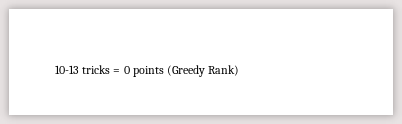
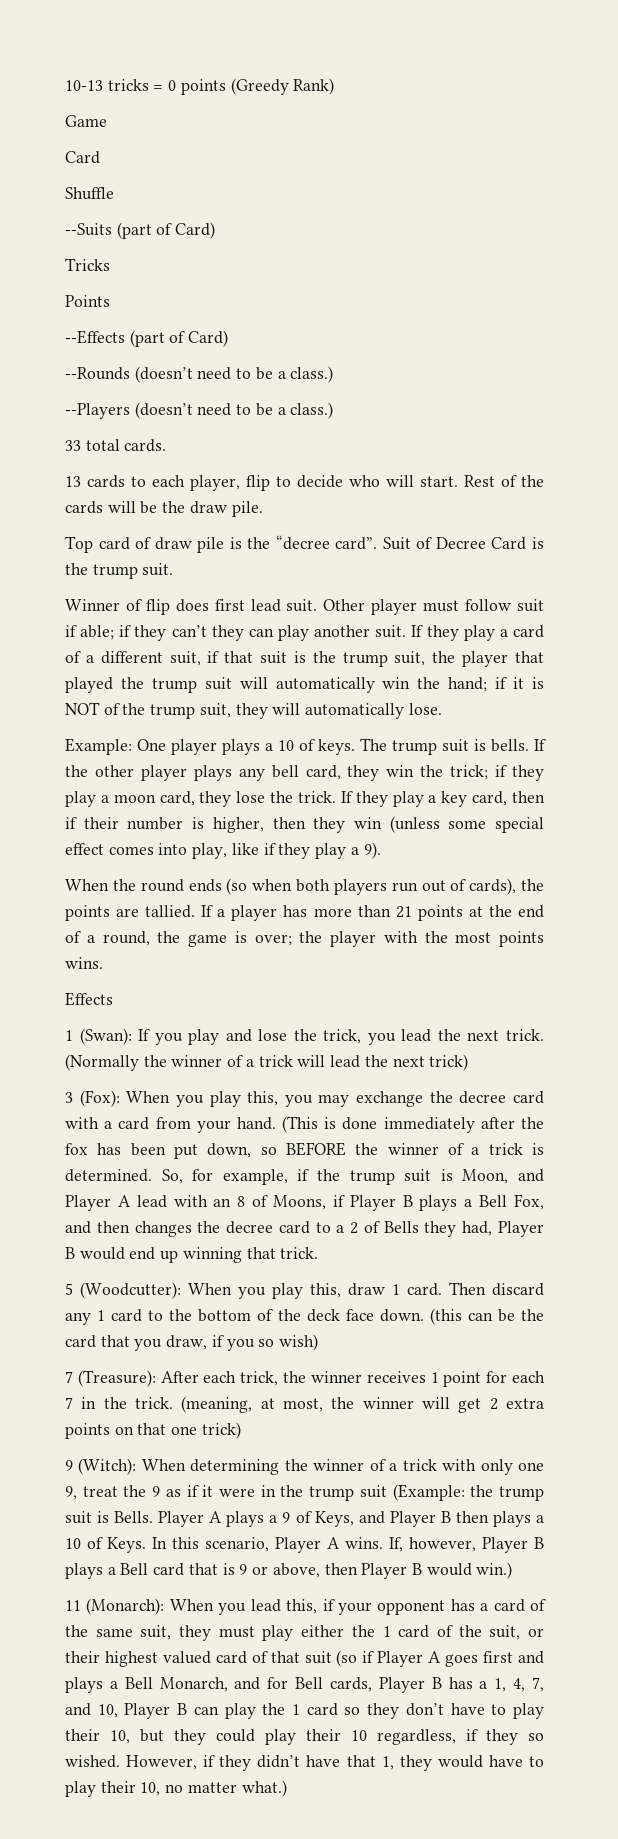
+ Game
+ Card
+ Shuffle
+ --Suits (part of Card)
+ Tricks
+ Points
+ --Effects (part of Card)
+ --Rounds (doesn’t need to be a class.)
+ --Players (doesn’t need to be a class.)
+ 33 total cards.
+ 13 cards to each player, flip to decide who will start. Rest of the cards will be the draw pile.
+ Top card of draw pile is the “decree card”. Suit of Decree Card is the trump suit.
+ Winner of flip does first lead suit. Other player must follow suit if able; if they can’t they can play another suit. If they play a card of a different suit, if that suit is the trump suit, the player that played the trump suit will automatically win the hand; if it is NOT of the trump suit, they will automatically lose.
+ Example: One player plays a 10 of keys. The trump suit is bells. If the other player plays any bell card, they win the trick; if they play a moon card, they lose the trick. If they play a key card, then if their number is higher, then they win (unless some special effect comes into play, like if they play a 9).
+ When the round ends (so when both players run out of cards), the points are tallied. If a player has more than 21 points at the end of a round, the game is over; the player with the most points wins.
+ Effects
+ 1 (Swan): If you play and lose the trick, you lead the next trick. (Normally the winner of a trick will lead the next trick)
+ 3 (Fox): When you play this, you may exchange the decree card with a card from your hand. (This is done immediately after the fox has been put down, so BEFORE the winner of a trick is determined. So, for example, if the trump suit is Moon, and Player A lead with an 8 of Moons, if Player B plays a Bell Fox, and then changes the decree card to a 2 of Bells they had, Player B would end up winning that trick.
+ 5 (Woodcutter): When you play this, draw 1 card. Then discard any 1 card to the bottom of the deck face down. (this can be the card that you draw, if you so wish)
+ 7 (Treasure): After each trick, the winner receives 1 point for each 7 in the trick. (meaning, at most, the winner will get 2 extra points on that one trick)
+ 9 (Witch): When determining the winner of a trick with only one 9, treat the 9 as if it were in the trump suit (Example: the trump suit is Bells. Player A plays a 9 of Keys, and Player B then plays a 10 of Keys. In this scenario, Player A wins. If, however, Player B plays a Bell card that is 9 or above, then Player B would win.)
+ 11 (Monarch): When you lead this, if your opponent has a card of the same suit, they must play either the 1 card of the suit, or their highest valued card of that suit (so if Player A goes first and plays a Bell Monarch, and for Bell cards, Player B has a 1, 4, 7, and 10, Player B can play the 1 card so they don’t have to play their 10, but they could play their 10 regardless, if they so wished. However, if they didn’t have that 1, they would have to play their 10, no matter what.)

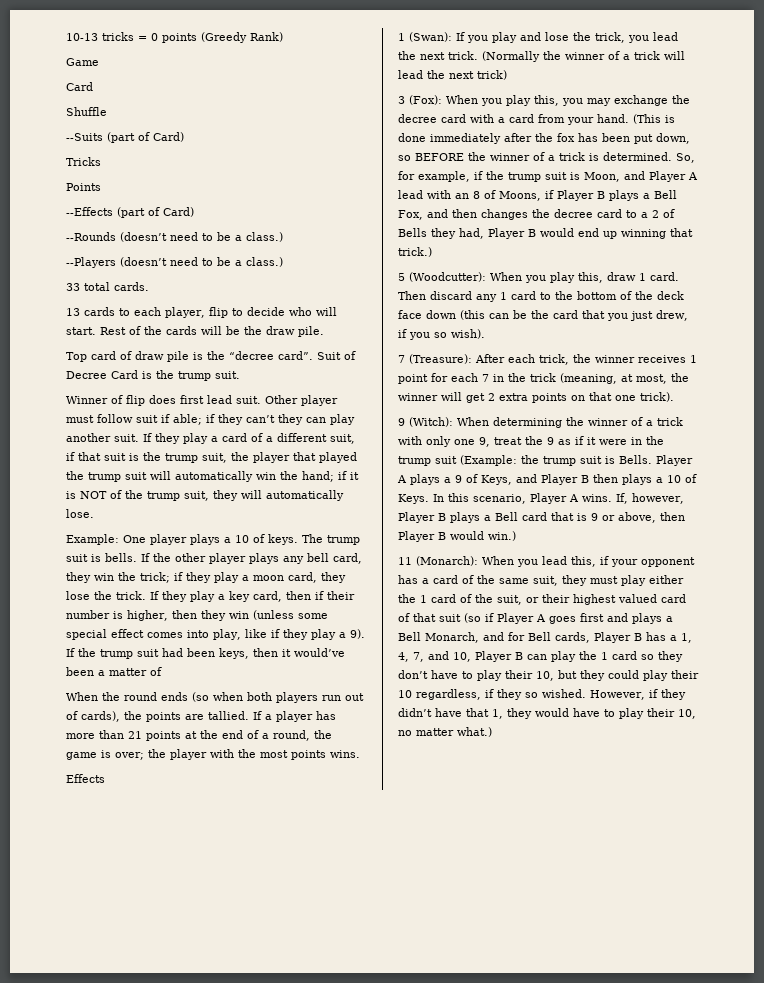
+ If the trump suit had been keys, then it would’ve been a matter of
- So, for example, if the trump suit is Moon, and Player A lead with an 8 of Moons, if Player B plays a Bell Fox, and then changes the decree card to a 2 of Bells they had, Player B would end up winning that trick.
+ So, for example, if the trump suit is Moon, and Player A lead with an 8 of Moons, if Player B plays a Bell Fox, and then changes the decree card to a 2 of Bells they had, Player B would end up winning that trick.)
- Then discard any 1 card to the bottom of the deck face down. (this can be the card that you draw, if you so wish)
+ Then discard any 1 card to the bottom of the deck face down (this can be the card that you just drew, if you so wish).
- 7 (Treasure): After each trick, the winner receives 1 point for each 7 in the trick. (meaning, at most, the winner will get 2 extra points on that one trick)
+ 7 (Treasure): After each trick, the winner receives 1 point for each 7 in the trick (meaning, at most, the winner will get 2 extra points on that one trick).

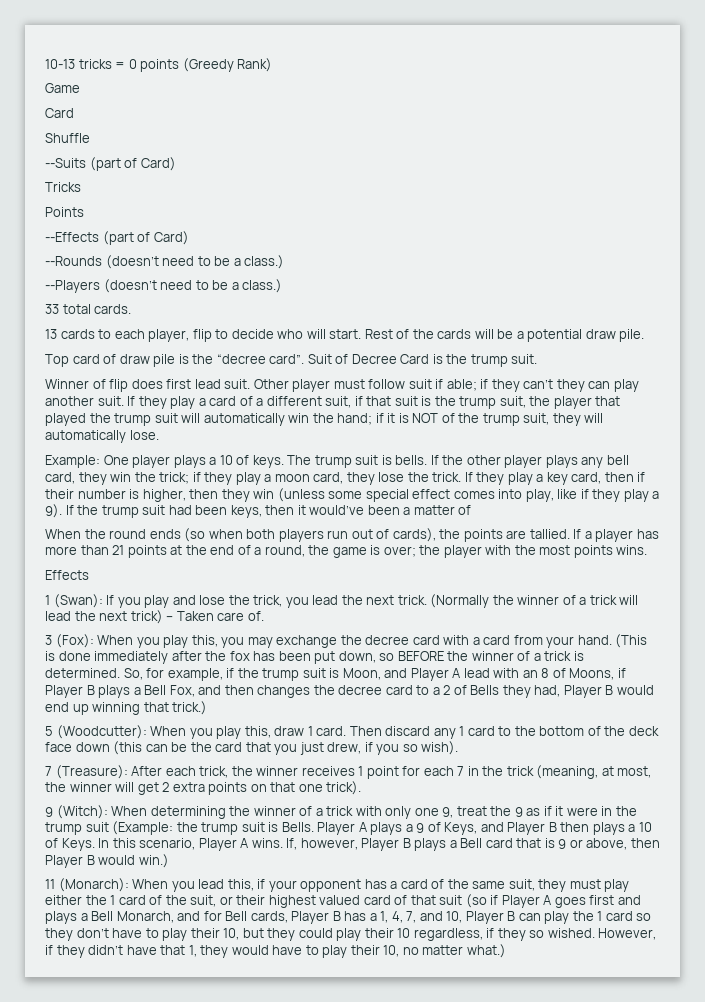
- Rest of the cards will be the draw pile.
+ Rest of the cards will be a potential draw pile.
- (Normally the winner of a trick will lead the next trick)
+ (Normally the winner of a trick will lead the next trick) – Taken care of.

